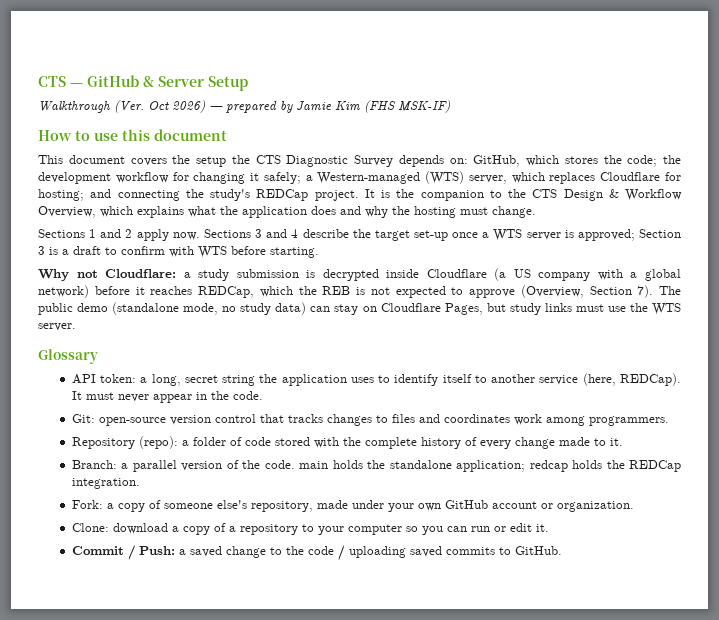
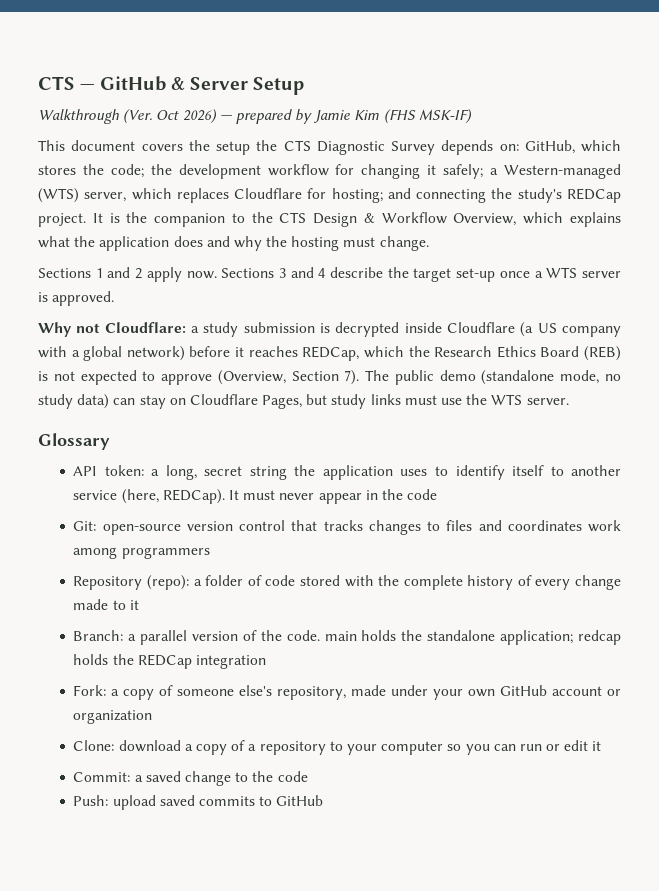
- How to use this document
- Sections 3 and 4 describe the target set-up once a WTS server is approved; Section 3 is a draft to confirm with WTS before starting.
+ Sections 3 and 4 describe the target set-up once a WTS server is approved.
- Why not Cloudflare: a study submission is decrypted inside Cloudflare (a US company with a global network) before it reaches REDCap, which the REB is not expected to approve (Overview, Section 7).
+ Why not Cloudflare: a study submission is decrypted inside Cloudflare (a US company with a global network) before it reaches REDCap, which the Research Ethics Board (REB) is not expected to approve (Overview, Section 7).
- It must never appear in the code.
+ It must never appear in the code
- Git: open-source version control that tracks changes to files and coordinates work among programmers.
+ Git: open-source version control that tracks changes to files and coordinates work among programmers
- Repository (repo): a folder of code stored with the complete history of every change made to it.
+ Repository (repo): a folder of code stored with the complete history of every change made to it
- Branch: a parallel version of the code. main holds the standalone application; redcap holds the REDCap integration.
+ Branch: a parallel version of the code. main holds the standalone application; redcap holds the REDCap integration
- Fork: a copy of someone else's repository, made under your own GitHub account or organization.
+ Fork: a copy of someone else's repository, made under your own GitHub account or organization
- Clone: download a copy of a repository to your computer so you can run or edit it.
- Commit / Push: a saved change to the code / uploading saved commits to GitHub.
+ Clone: download a copy of a repository to your computer so you can run or edit it
+ Commit: a saved change to the code
+ Push: upload saved commits to GitHub

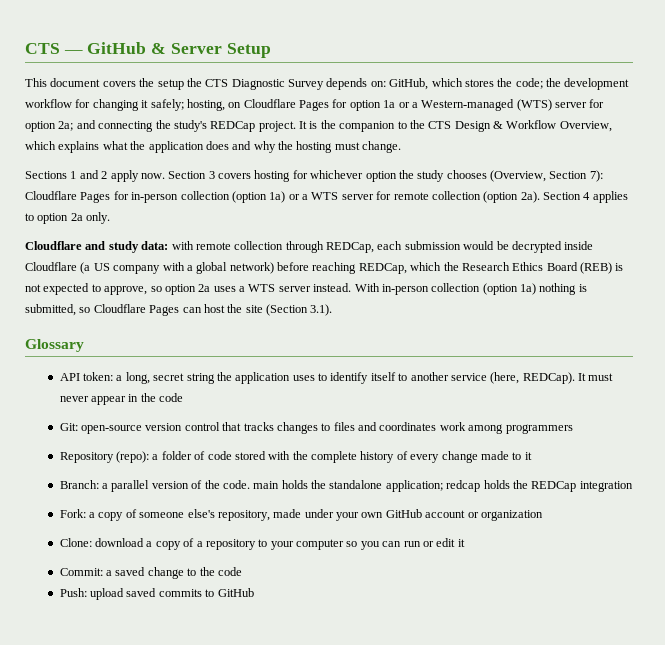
- Walkthrough (Ver. Oct 2026) — prepared by Jamie Kim (FHS MSK-IF)
- This document covers the setup the CTS Diagnostic Survey depends on: GitHub, which stores the code; the development workflow for changing it safely; a Western-managed (WTS) server, which replaces Cloudflare for hosting; and connecting the study's REDCap project.
+ This document covers the setup the CTS Diagnostic Survey depends on: GitHub, which stores the code; the development workflow for changing it safely; hosting, on Cloudflare Pages for option 1a or a Western-managed (WTS) server for option 2a; and connecting the study's REDCap project.
- Sections 3 and 4 describe the target set-up once a WTS server is approved.
- Why not Cloudflare: a study submission is decrypted inside Cloudflare (a US company with a global network) before it reaches REDCap, which the Research Ethics Board (REB) is not expected to approve (Overview, Section 7). The public demo (standalone mode, no study data) can stay on Cloudflare Pages, but study links must use the WTS server.
+ Section 3 covers hosting for whichever option the study chooses (Overview, Section 7): Cloudflare Pages for in-person collection (option 1a) or a WTS server for remote collection (option 2a). Section 4 applies to option 2a only.
+ Cloudflare and study data: with remote collection through REDCap, each submission would be decrypted inside Cloudflare (a US company with a global network) before reaching REDCap, which the Research Ethics Board (REB) is not expected to approve, so option 2a uses a WTS server instead. With in-person collection (option 1a) nothing is submitted, so Cloudflare Pages can host the site (Section 3.1).

